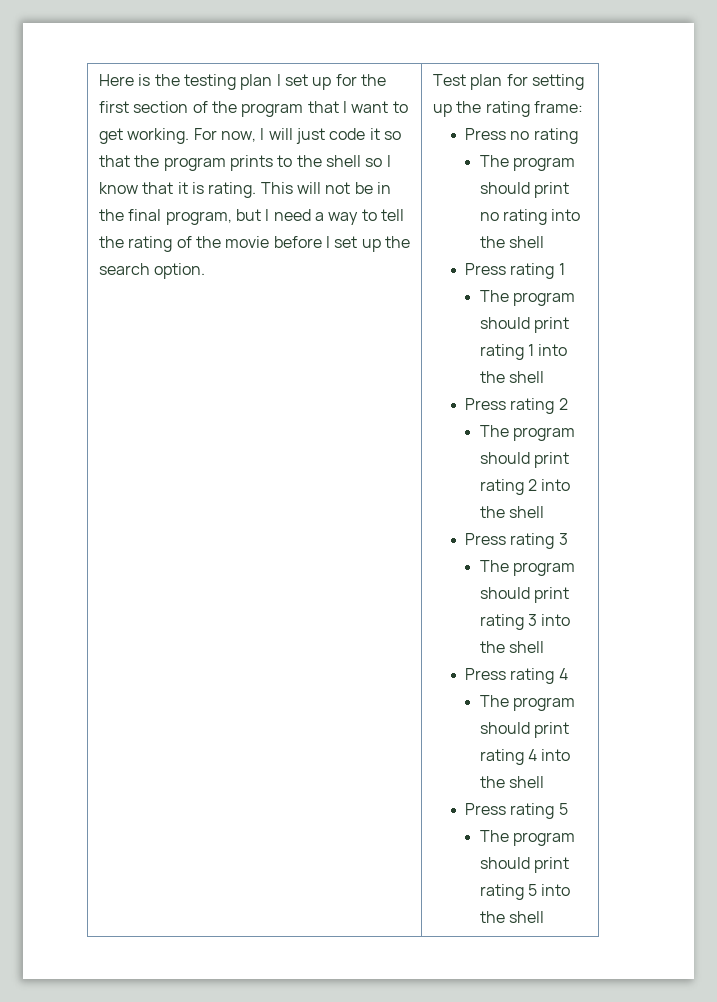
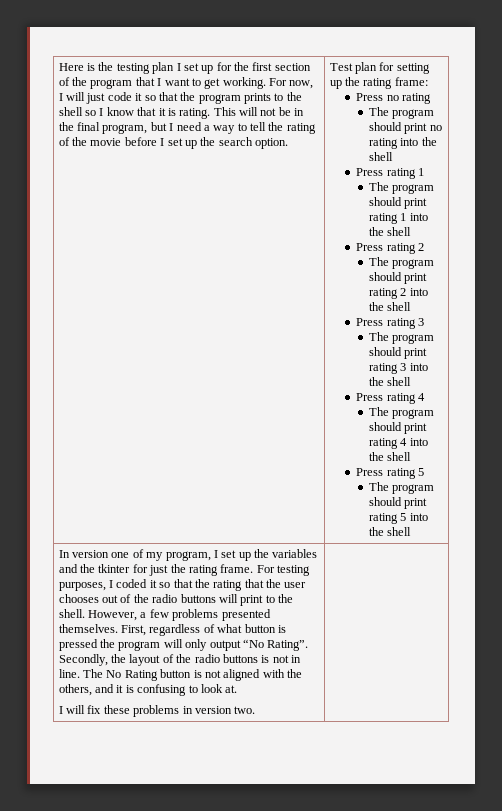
+ In version one of my program, I set up the variables and the tkinter for just the rating frame. For testing purposes, I coded it so that the rating that the user chooses out of the radio buttons will print to the shell. However, a few problems presented themselves. First, regardless of what button is pressed the program will only output “No Rating”. Secondly, the layout of the radio buttons is not in line. The No Rating button is not aligned with the others, and it is confusing to look at.
+ I will fix these problems in version two.

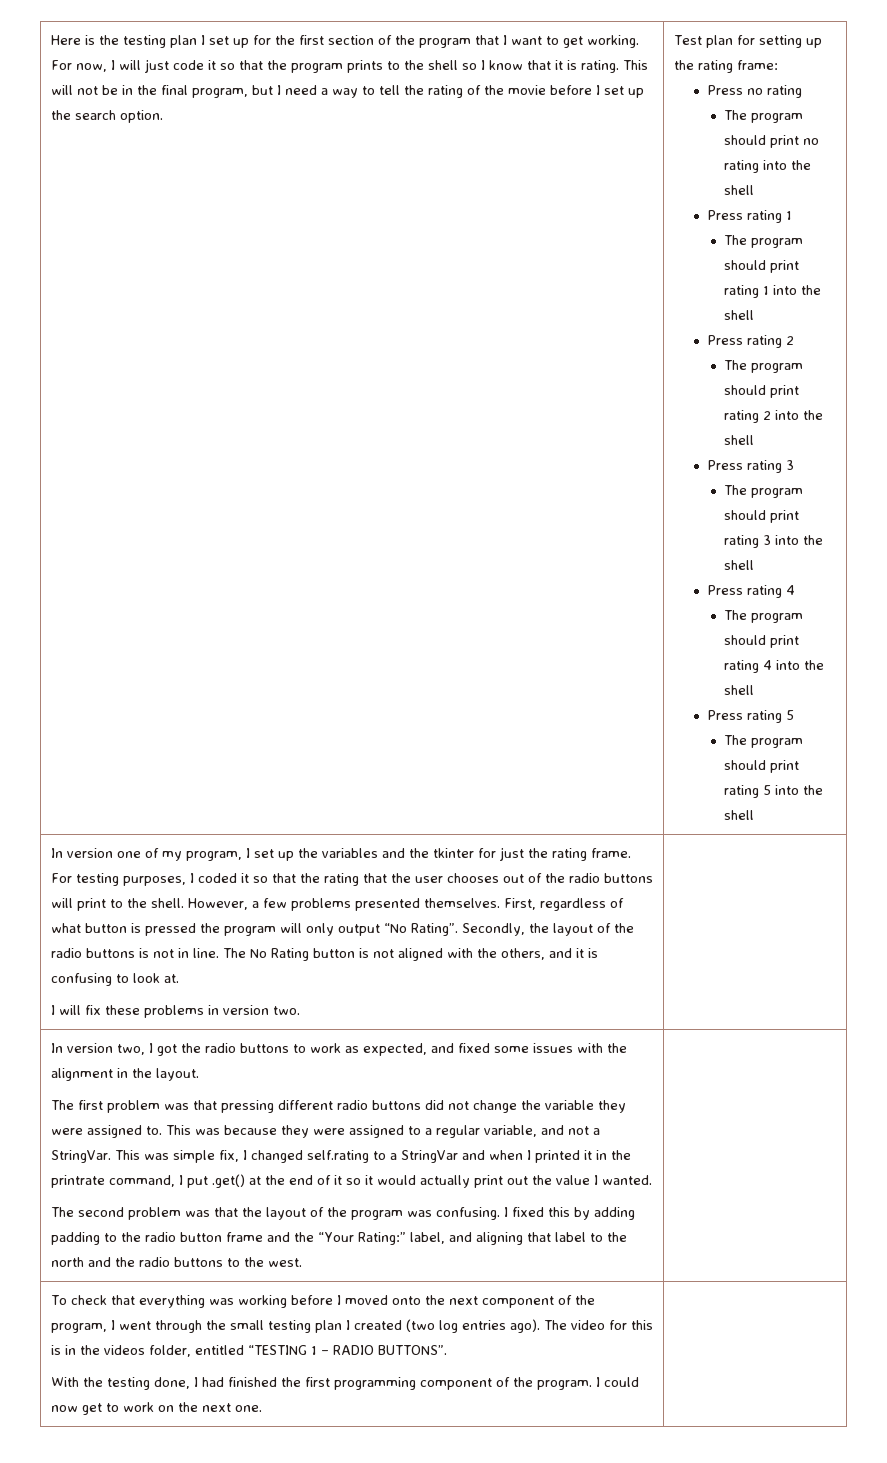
+ In version two, I got the radio buttons to work as expected, and fixed some issues with the alignment in the layout.
+ The first problem was that pressing different radio buttons did not change the variable they were assigned to. This was because they were assigned to a regular variable, and not a StringVar. This was simple fix, I changed self.rating to a StringVar and when I printed it in the printrate command, I put .get() at the end of it so it would actually print out the value I wanted.
+ The second problem was that the layout of the program was confusing. I fixed this by adding padding to the radio button frame and the “Your Rating:” label, and aligning that label to the north and the radio buttons to the west. |
+ To check that everything was working before I moved onto the next component of the program, I went through the small testing plan I created (two log entries ago). The video for this is in the videos folder, entitled “TESTING 1 – RADIO BUTTONS”.
+ With the testing done, I had finished the first programming component of the program. I could now get to work on the next one.

